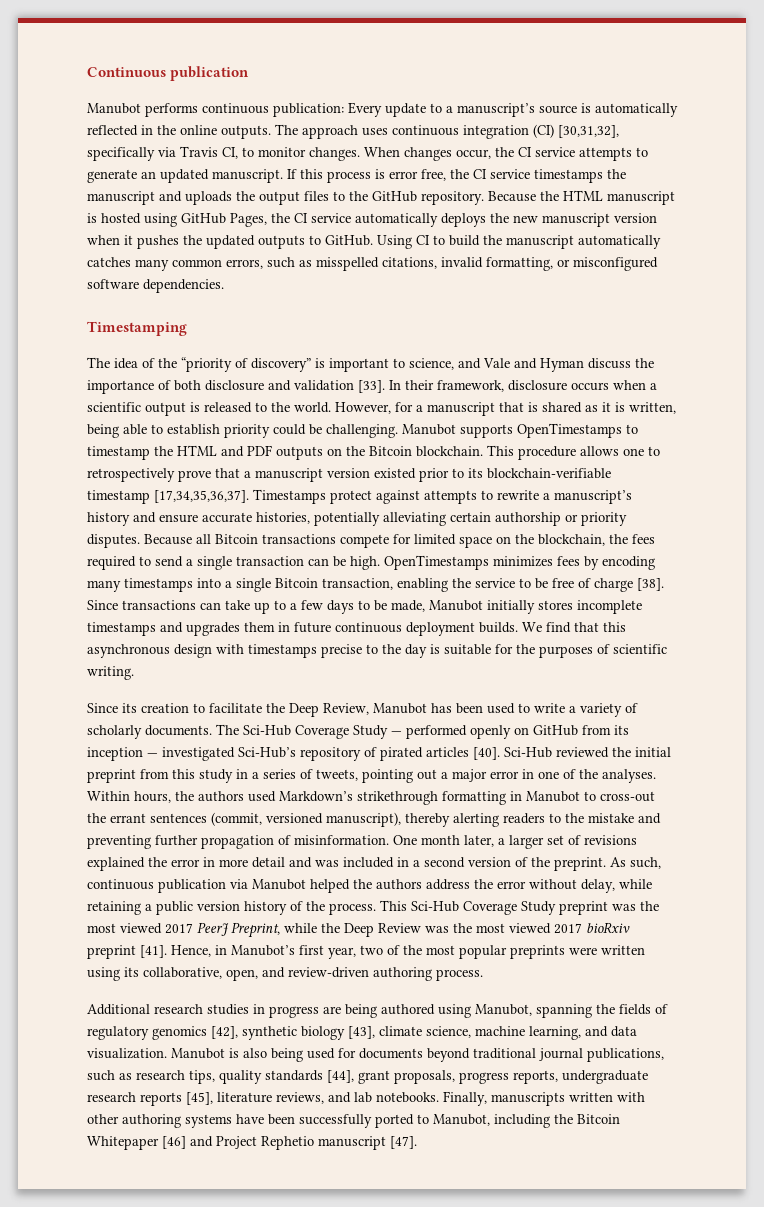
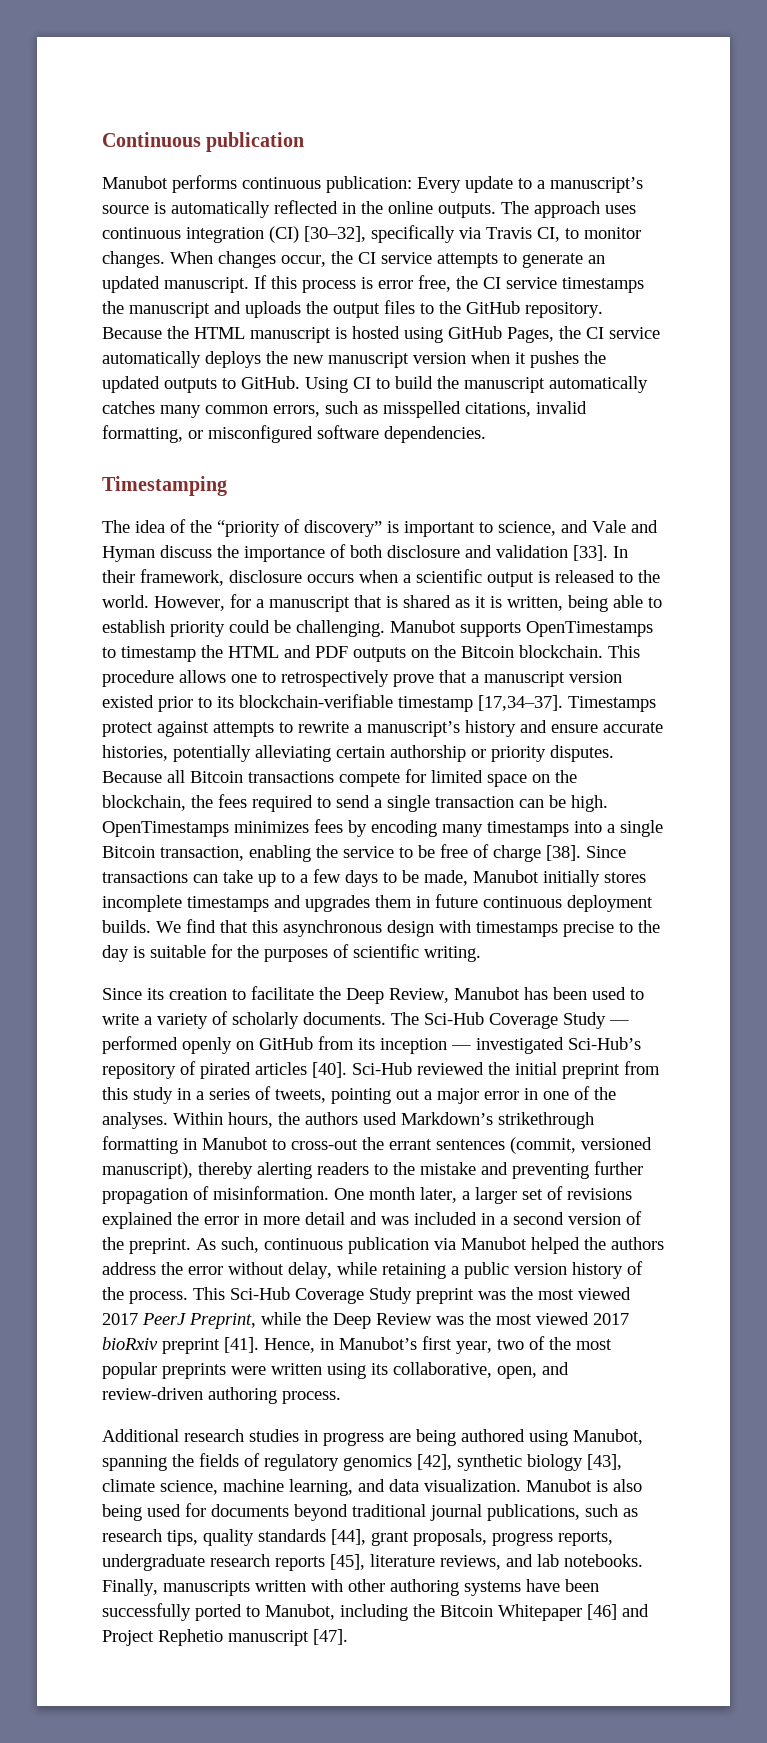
- The approach uses continuous integration (CI) [30,31,32], specifically via Travis CI, to monitor changes.
+ The approach uses continuous integration (CI) [30–32], specifically via Travis CI, to monitor changes.
- This procedure allows one to retrospectively prove that a manuscript version existed prior to its blockchain-verifiable timestamp [17,34,35,36,37].
+ This procedure allows one to retrospectively prove that a manuscript version existed prior to its blockchain-verifiable timestamp [17,34–37].

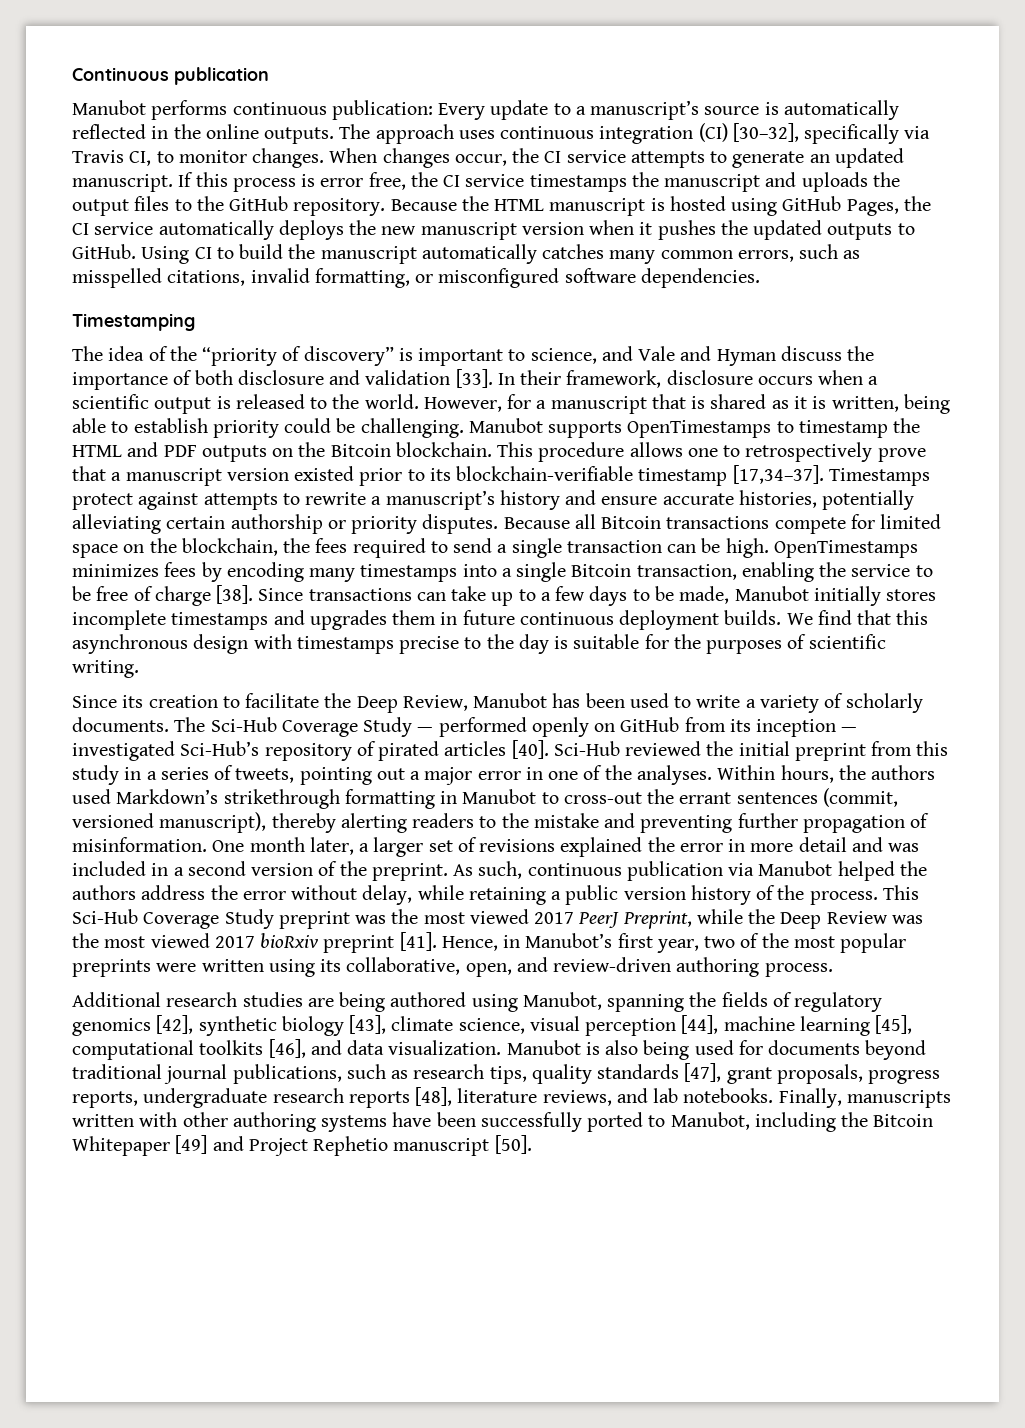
- Additional research studies in progress are being authored using Manubot, spanning the fields of regulatory genomics [42], synthetic biology [43], climate science, machine learning, and data visualization.
+ Additional research studies are being authored using Manubot, spanning the fields of regulatory genomics [42], synthetic biology [43], climate science, visual perception [44], machine learning [45], computational toolkits [46], and data visualization.
- Manubot is also being used for documents beyond traditional journal publications, such as research tips, quality standards [44], grant proposals, progress reports, undergraduate research reports [45], literature reviews, and lab notebooks.
+ Manubot is also being used for documents beyond traditional journal publications, such as research tips, quality standards [47], grant proposals, progress reports, undergraduate research reports [48], literature reviews, and lab notebooks.
- Finally, manuscripts written with other authoring systems have been successfully ported to Manubot, including the Bitcoin Whitepaper [46] and Project Rephetio manuscript [47].
+ Finally, manuscripts written with other authoring systems have been successfully ported to Manubot, including the Bitcoin Whitepaper [49] and Project Rephetio manuscript [50].

